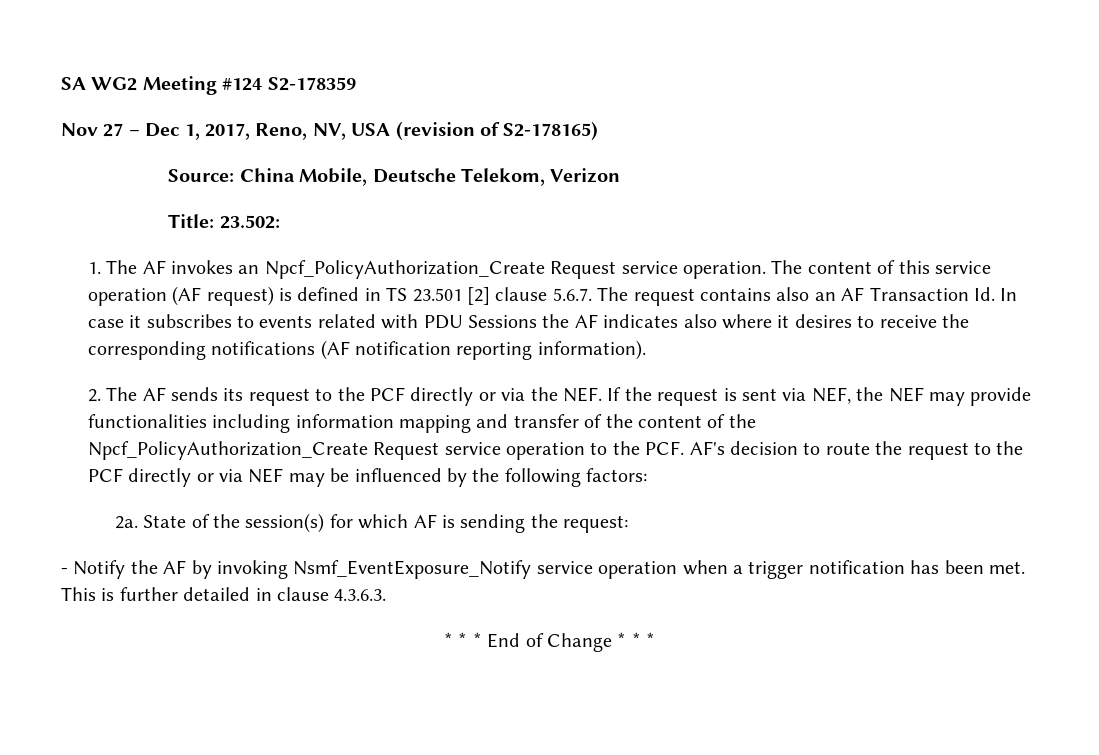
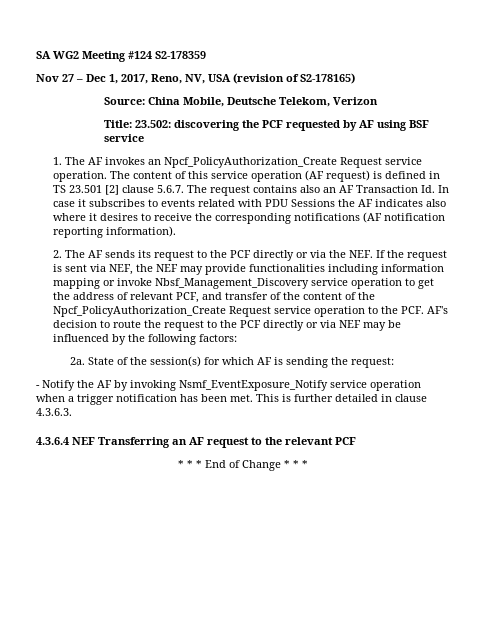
- Title: 23.502:
+ Title: 23.502: discovering the PCF requested by AF using BSF service
- 2. The AF sends its request to the PCF directly or via the NEF. If the request is sent via NEF, the NEF may provide functionalities including information mapping and transfer of the content of the Npcf_PolicyAuthorization_Create Request service operation to the PCF. AF's decision to route the request to the PCF directly or via NEF may be influenced by the following factors:
+ 2. The AF sends its request to the PCF directly or via the NEF. If the request is sent via NEF, the NEF may provide functionalities including information mapping or invoke Nbsf_Management_Discovery service operation to get the address of relevant PCF, and transfer of the content of the Npcf_PolicyAuthorization_Create Request service operation to the PCF. AF's decision to route the request to the PCF directly or via NEF may be influenced by the following factors:
+ 4.3.6.4 NEF Transferring an AF request to the relevant PCF

